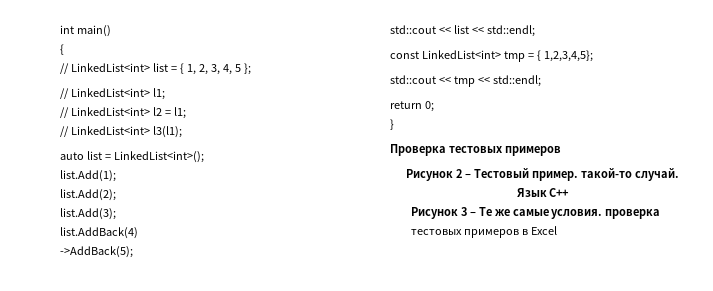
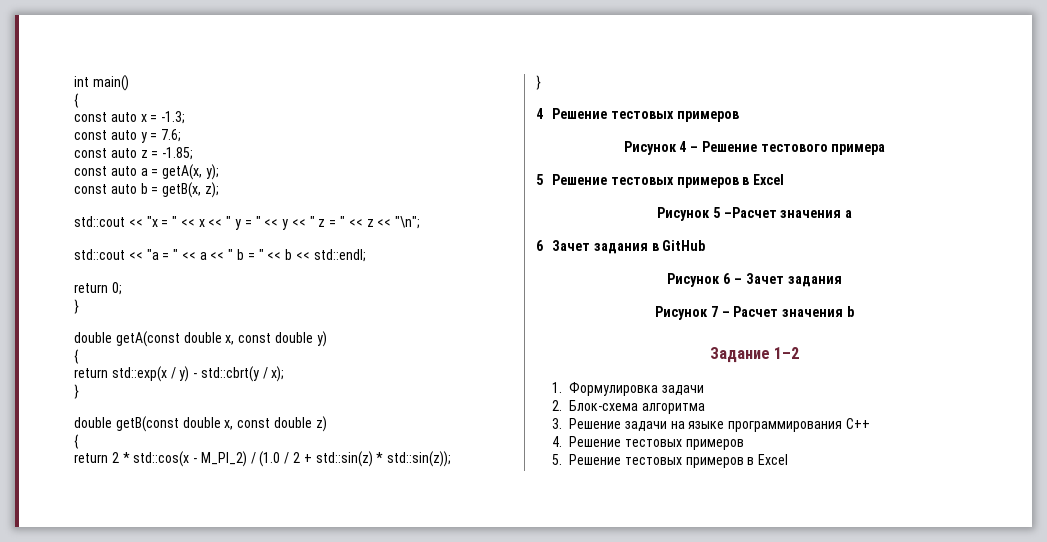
- // LinkedList<int> list = { 1, 2, 3, 4, 5 };
- // LinkedList<int> l1;
- // LinkedList<int> l2 = l1;
- // LinkedList<int> l3(l1);
- auto list = LinkedList<int>();
- list.Add(1);
- list.Add(2);
- list.Add(3);
- list.AddBack(4)
- ->AddBack(5);
- std::cout << list << std::endl;
- const LinkedList<int> tmp = { 1,2,3,4,5};
- std::cout << tmp << std::endl;
+ const auto x = -1.3;
+ const auto y = 7.6;
+ const auto z = -1.85;
+ const auto a = getA(x, y);
+ const auto b = getB(x, z);
+ std::cout << "x = " << x << " y = " << y << " z = " << z << "\n";
+ std::cout << "a = " << a << " b = " << b << std::endl;
- Проверка тестовых примеров
- Рисунок 2 – Тестовый пример. такой-то случай. Язык С++
- Рисунок 3 – Те же самые условия. проверка тестовых примеров в Excel
+ double getA(const double x, const double y)
+ {
+ return std::exp(x / y) - std::cbrt(y / x);
+ }
+ double getB(const double x, const double z)
+ {
+ return 2 * std::cos(x - M_PI_2) / (1.0 / 2 + std::sin(z) * std::sin(z));
+ }
+ 4 Решение тестовых примеров
+ Рисунок 4 – Решение тестового примера
+ 5 Решение тестовых примеров в Excel
+ Рисунок 5 –Расчет значения a
+ 6 Зачет задания в GitHub
+ Рисунок 6 – Зачет задания
+ Рисунок 7 – Расчет значения b
+ Задание 1–2
+ 1. Формулировка задачи
+ 2. Блок-схема алгоритма
+ 3. Решение задачи на языке программирования C++
+ 4. Решение тестовых примеров
+ 5. Решение тестовых примеров в Excel

